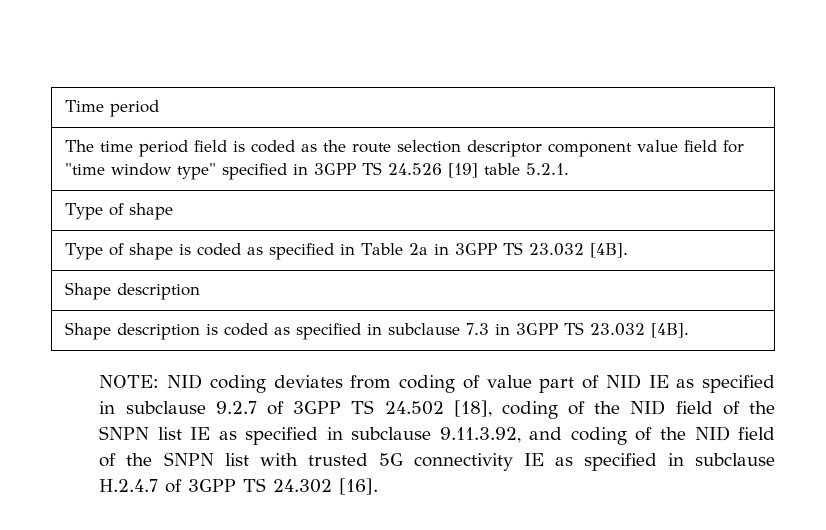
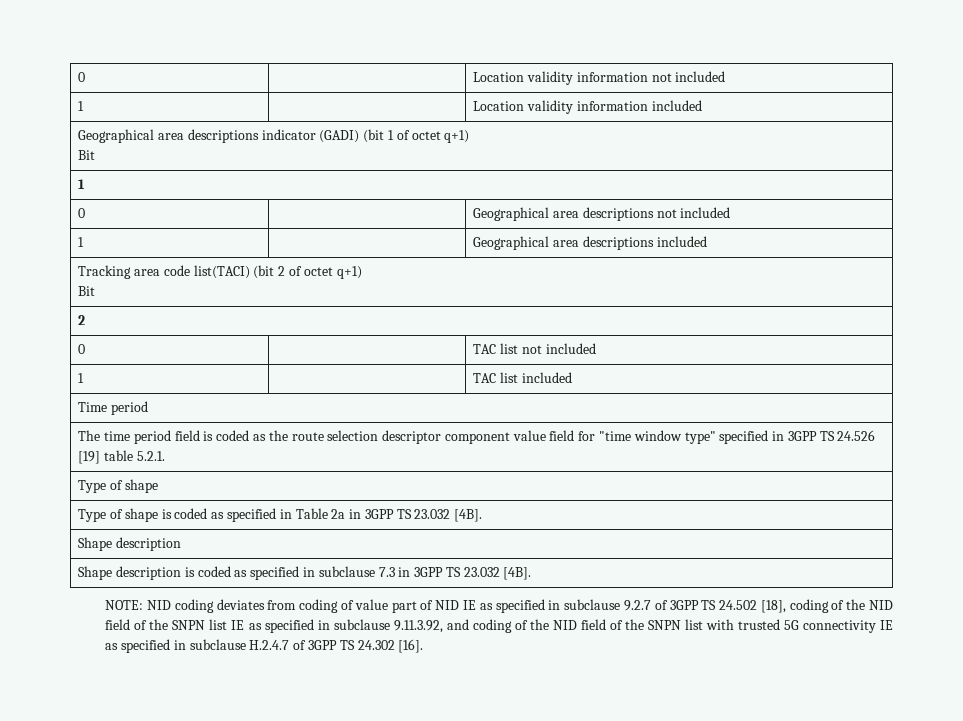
+ 0 | | Location validity information not included
+ 1 | | Location validity information included
+ Geographical area descriptions indicator (GADI) (bit 1 of octet q+1)
+ Bit
+ 1
+ 0 | | Geographical area descriptions not included
+ 1 | | Geographical area descriptions included
+ Tracking area code list(TACI) (bit 2 of octet q+1)
+ Bit
+ 2
+ 0 | | TAC list not included
+ 1 | | TAC list included

